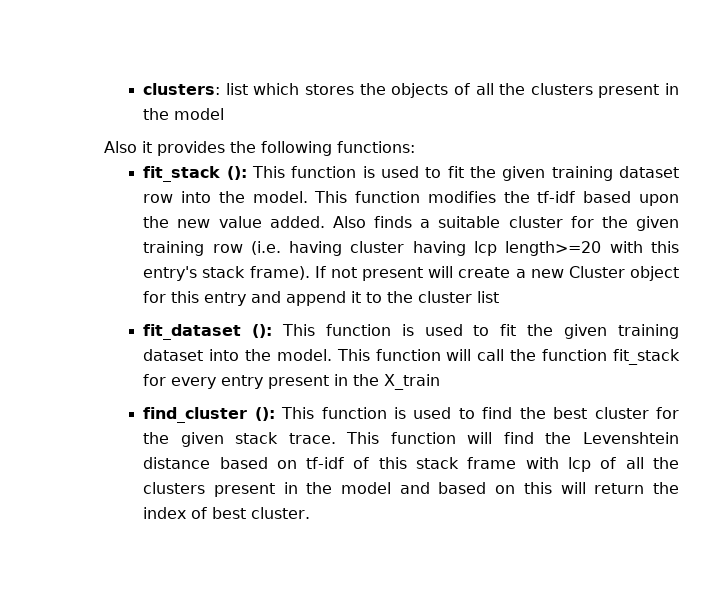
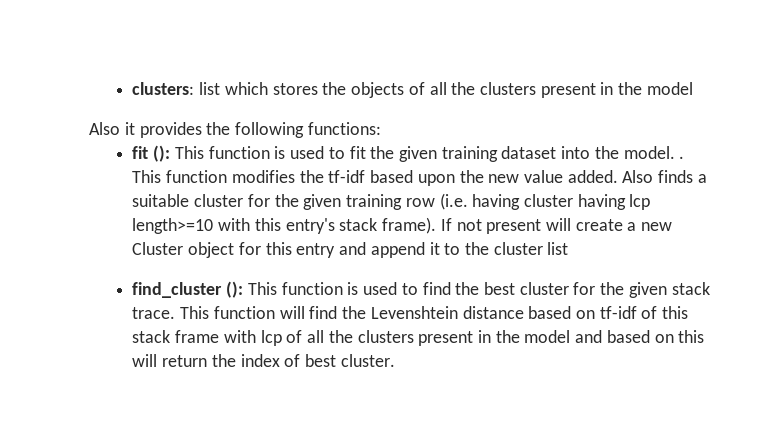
- fit_stack (): This function is used to fit the given training dataset row into the model.
+ fit (): This function is used to fit the given training dataset into the model. .
- Also finds a suitable cluster for the given training row (i.e. having cluster having lcp length>=20 with this entry's stack frame).
+ Also finds a suitable cluster for the given training row (i.e. having cluster having lcp length>=10 with this entry's stack frame).
- fit_dataset (): This function is used to fit the given training dataset into the model. This function will call the function fit_stack for every entry present in the X_train

